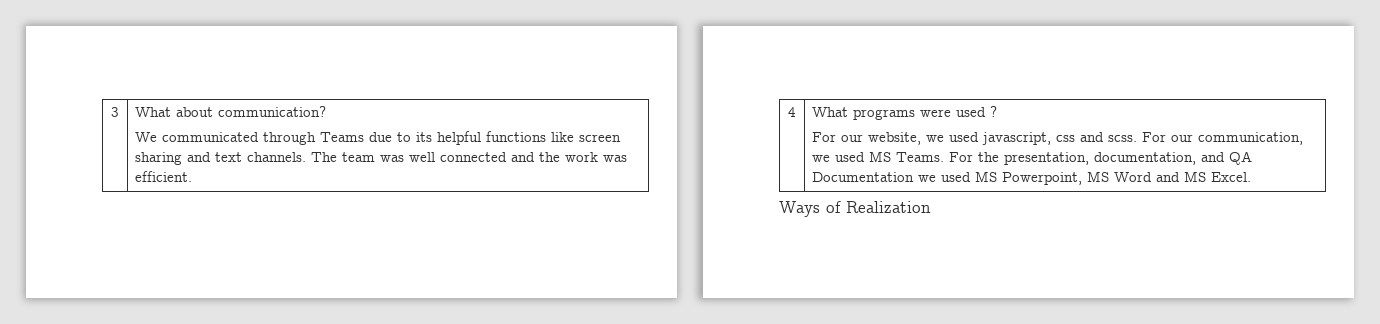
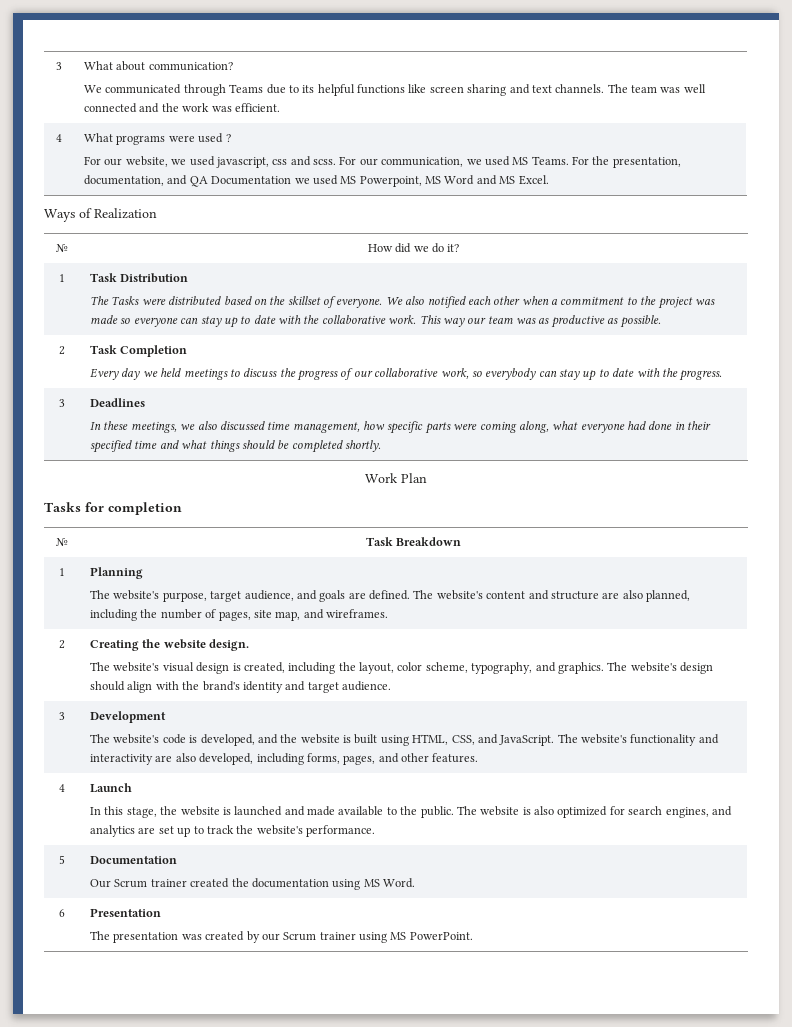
+ № | How did we do it?
+ 1 | Task Distribution
+ The Tasks were distributed based on the skillset of everyone. We also notified each other when a commitment to the project was made so everyone can stay up to date with the collaborative work. This way our team was as productive as possible.
+ 2 | Task Completion
+ Every day we held meetings to discuss the progress of our collaborative work, so everybody can stay up to date with the progress.
+ 3 | Deadlines
+ In these meetings, we also discussed time management, how specific parts were coming along, what everyone had done in their specified time and what things should be completed shortly.
+ Work Plan
+ Tasks for completion
+ № | Task Breakdown
+ 1 | Planning
+ The website's purpose, target audience, and goals are defined. The website's content and structure are also planned, including the number of pages, site map, and wireframes.
+ 2 | Creating the website design.
+ The website's visual design is created, including the layout, color scheme, typography, and graphics. The website's design should align with the brand's identity and target audience.
+ 3 | Development
+ The website's code is developed, and the website is built using HTML, CSS, and JavaScript. The website's functionality and interactivity are also developed, including forms, pages, and other features.
+ 4 | Launch
+ In this stage, the website is launched and made available to the public. The website is also optimized for search engines, and analytics are set up to track the website's performance.
+ 5 | Documentation
+ Our Scrum trainer created the documentation using MS Word.
+ 6 | Presentation
+ The presentation was created by our Scrum trainer using MS PowerPoint.

